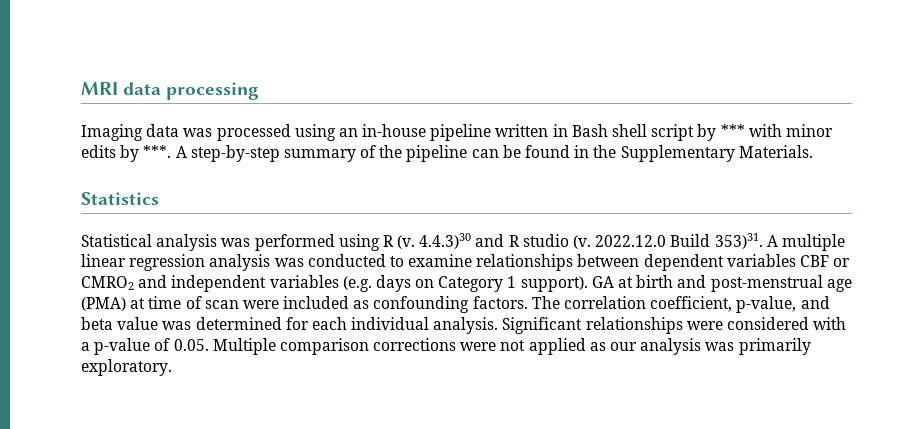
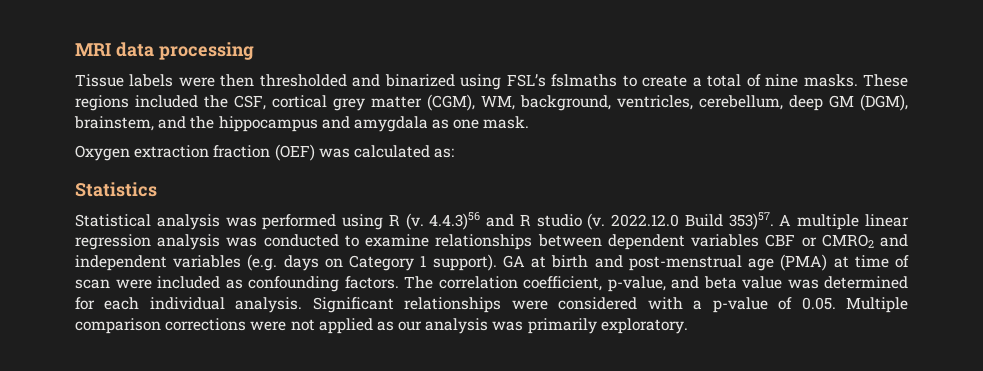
- Imaging data was processed using an in-house pipeline written in Bash shell script by *** with minor edits by ***. A step-by-step summary of the pipeline can be found in the Supplementary Materials.
+ Tissue labels were then thresholded and binarized using FSL’s fslmaths to create a total of nine masks. These regions included the CSF, cortical grey matter (CGM), WM, background, ventricles, cerebellum, deep GM (DGM), brainstem, and the hippocampus and amygdala as one mask.
+ Oxygen extraction fraction (OEF) was calculated as:
- 4.4.3)30 and R studio (v.
+ 4.4.3)56 and R studio (v.
- 2022.12.0 Build 353)31.
+ 2022.12.0 Build 353)57.

